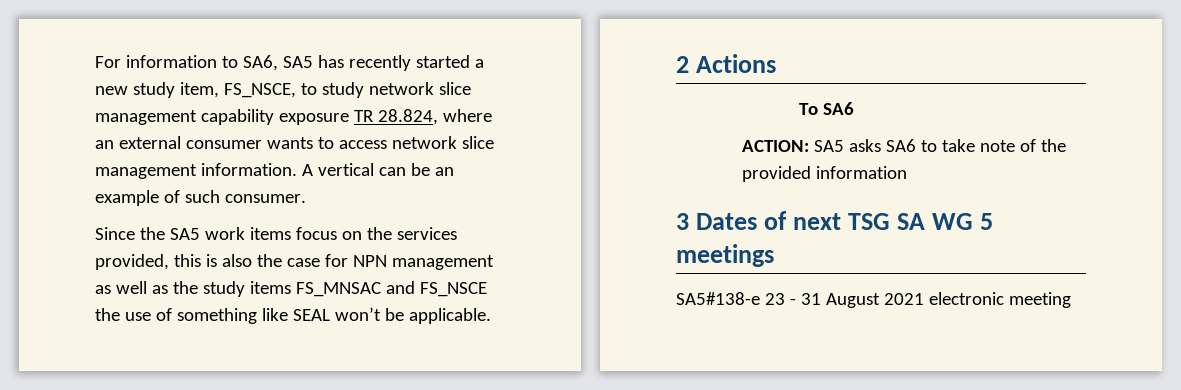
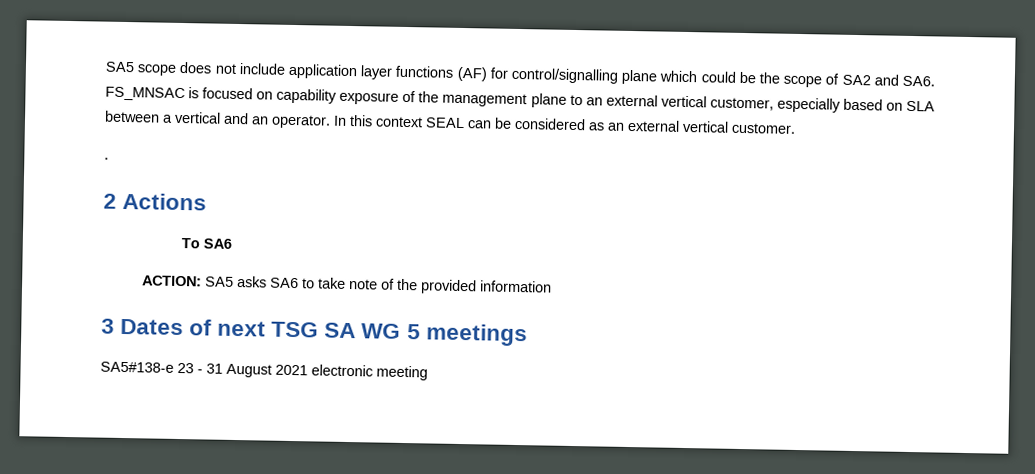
- For information to SA6, SA5 has recently started a new study item, FS_NSCE, to study network slice management capability exposure TR 28.824, where an external consumer wants to access network slice management information. A vertical can be an example of such consumer.
- Since the SA5 work items focus on the services provided, this is also the case for NPN management as well as the study items FS_MNSAC and FS_NSCE the use of something like SEAL won’t be applicable.
+ SA5 scope does not include application layer functions (AF) for control/signalling plane which could be the scope of SA2 and SA6. FS_MNSAC is focused on capability exposure of the management plane to an external vertical customer, especially based on SLA between a vertical and an operator. In this context SEAL can be considered as an external vertical customer.
+ .

